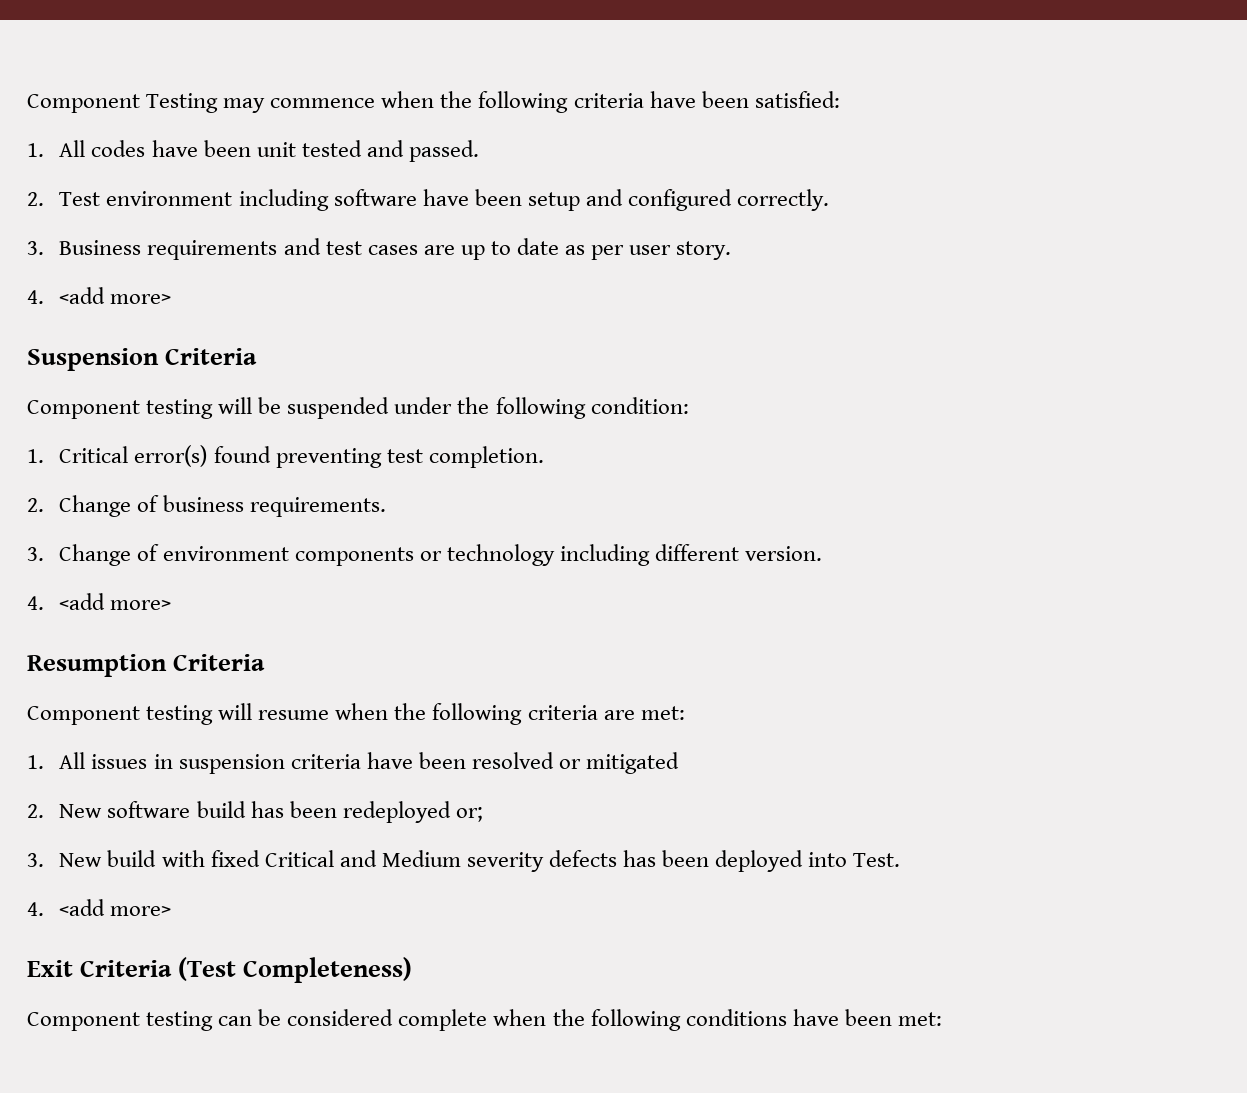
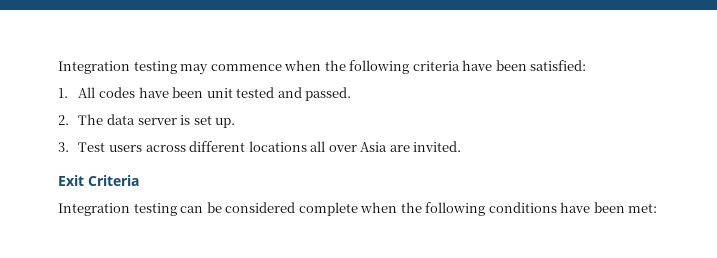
- Component Testing may commence when the following criteria have been satisfied:
+ Integration testing may commence when the following criteria have been satisfied:
- 2. Test environment including software have been setup and configured correctly.
- 3. Business requirements and test cases are up to date as per user story.
- 4. <add more>
- Suspension Criteria
- Component testing will be suspended under the following condition:
- 1. Critical error(s) found preventing test completion.
- 2. Change of business requirements.
- 3. Change of environment components or technology including different version.
- 4. <add more>
- Resumption Criteria
- Component testing will resume when the following criteria are met:
- 1. All issues in suspension criteria have been resolved or mitigated
- 2. New software build has been redeployed or;
- 3. New build with fixed Critical and Medium severity defects has been deployed into Test.
- 4. <add more>
+ 2. The data server is set up.
+ 3. Test users across different locations all over Asia are invited.
- Exit Criteria (Test Completeness)
- Component testing can be considered complete when the following conditions have been met:
+ Exit Criteria
+ Integration testing can be considered complete when the following conditions have been met:

